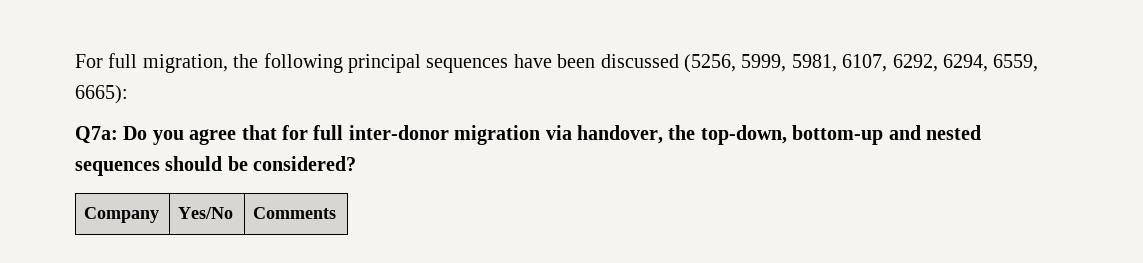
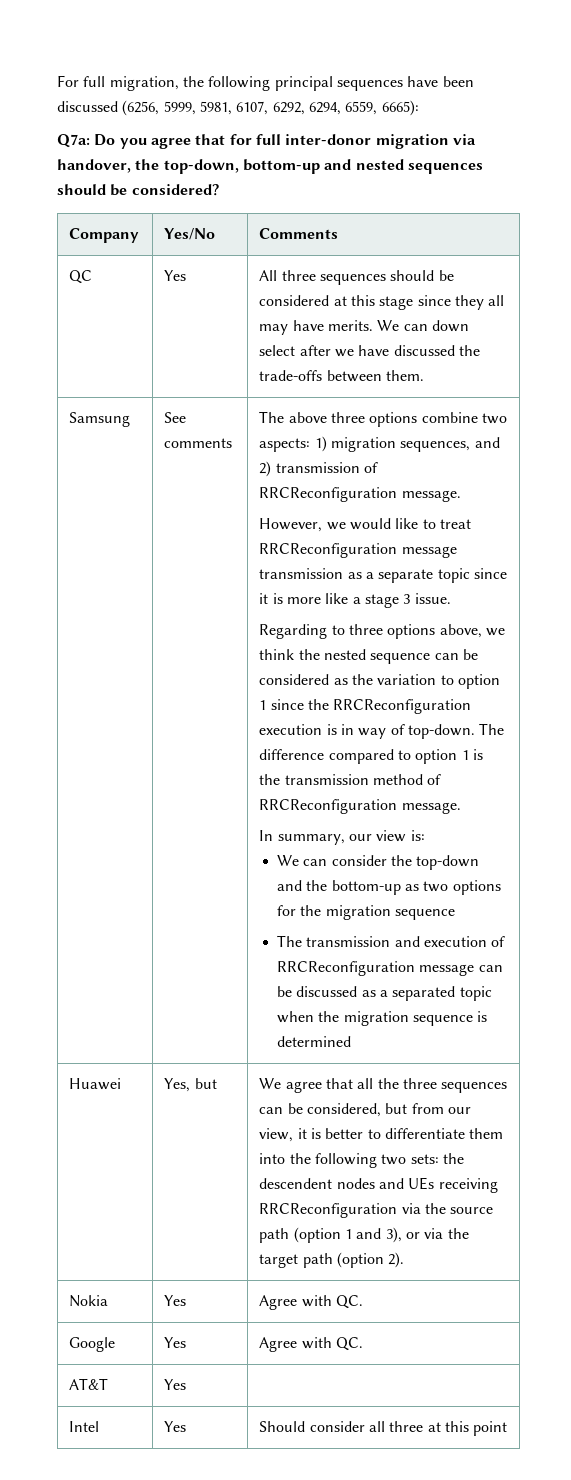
- For full migration, the following principal sequences have been discussed (5256, 5999, 5981, 6107, 6292, 6294, 6559, 6665):
+ For full migration, the following principal sequences have been discussed (6256, 5999, 5981, 6107, 6292, 6294, 6559, 6665):
+ QC | Yes | All three sequences should be considered at this stage since they all may have merits. We can down select after we have discussed the trade-offs between them.
+ Samsung | See comments | The above three options combine two aspects: 1) migration sequences, and 2) transmission of RRCReconfiguration message.
+ However, we would like to treat RRCReconfiguration message transmission as a separate topic since it is more like a stage 3 issue.
+ Regarding to three options above, we think the nested sequence can be considered as the variation to option 1 since the RRCReconfiguration execution is in way of top-down. The difference compared to option 1 is the transmission method of RRCReconfiguration message.
+ In summary, our view is:
+ We can consider the top-down and the bottom-up as two options for the migration sequence
+ The transmission and execution of RRCReconfiguration message can be discussed as a separated topic when the migration sequence is determined
+ Huawei | Yes, but | We agree that all the three sequences can be considered, but from our view, it is better to differentiate them into the following two sets: the descendent nodes and UEs receiving RRCReconfiguration via the source path (option 1 and 3), or via the target path (option 2).
+ Nokia | Yes | Agree with QC.
+ Google | Yes | Agree with QC.
+ AT&T | Yes |
+ Intel | Yes | Should consider all three at this point

